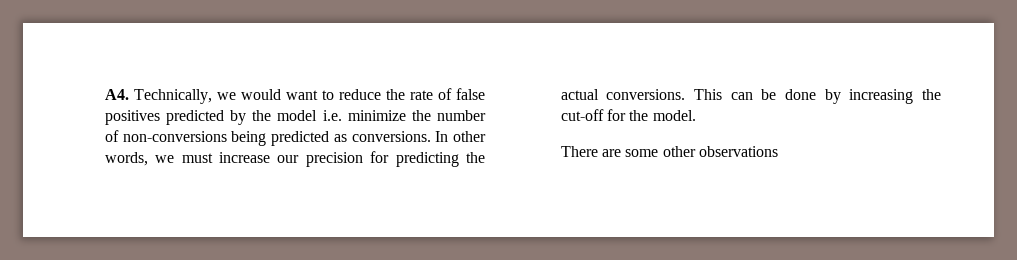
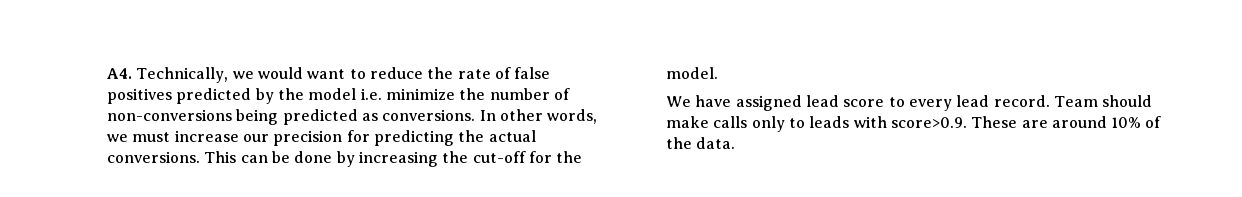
- There are some other observations
+ We have assigned lead score to every lead record. Team should make calls only to leads with score>0.9. These are around 10% of the data.

